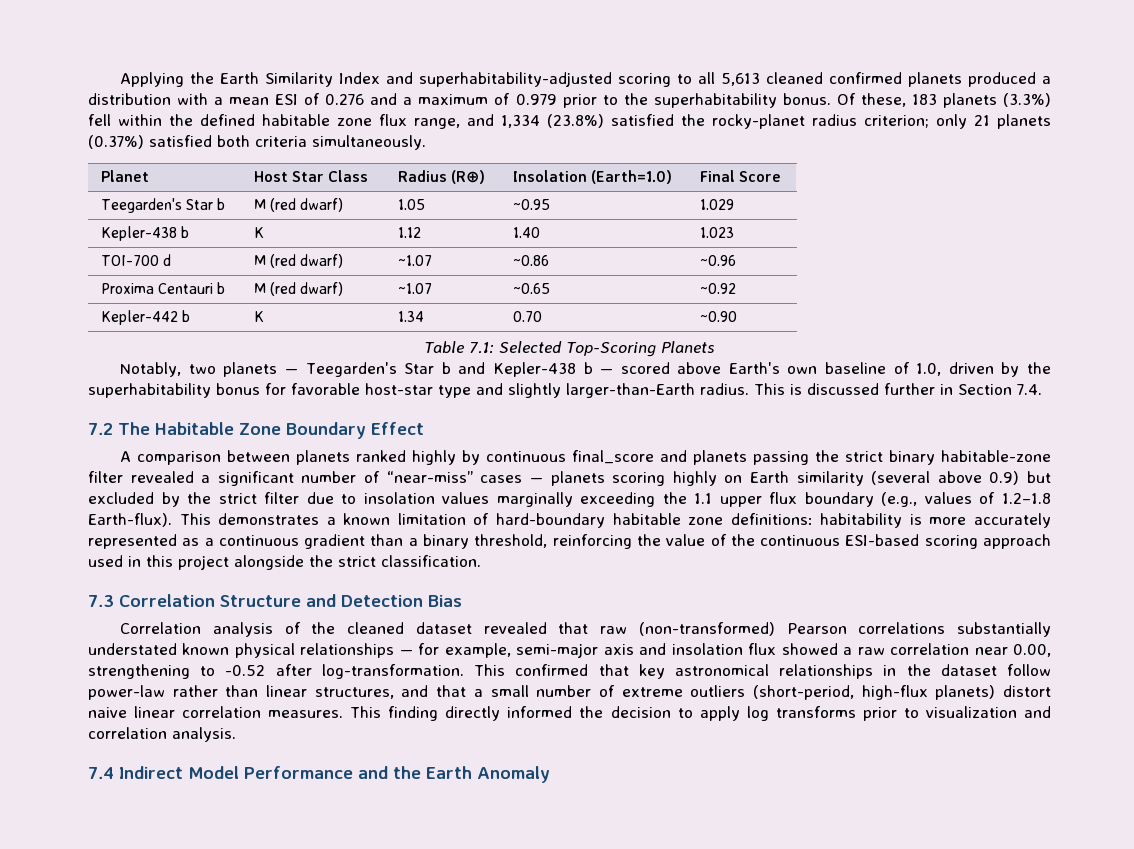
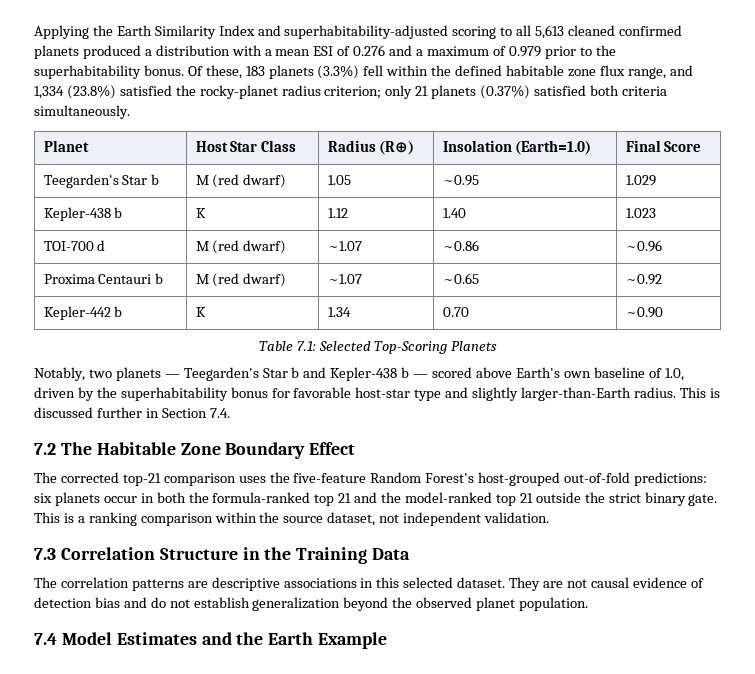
- A comparison between planets ranked highly by continuous final_score and planets passing the strict binary habitable-zone filter revealed a significant number of “near-miss” cases — planets scoring highly on Earth similarity (several above 0.9) but excluded by the strict filter due to insolation values marginally exceeding the 1.1 upper flux boundary (e.g., values of 1.2–1.8 Earth-flux). This demonstrates a known limitation of hard-boundary habitable zone definitions: habitability is more accurately represented as a continuous gradient than a binary threshold, reinforcing the value of the continuous ESI-based scoring approach used in this project alongside the strict classification.
- 7.3 Correlation Structure and Detection Bias
- Correlation analysis of the cleaned dataset revealed that raw (non-transformed) Pearson correlations substantially understated known physical relationships — for example, semi-major axis and insolation flux showed a raw correlation near 0.00, strengthening to -0.52 after log-transformation. This confirmed that key astronomical relationships in the dataset follow power-law rather than linear structures, and that a small number of extreme outliers (short-period, high-flux planets) distort naive linear correlation measures. This finding directly informed the decision to apply log transforms prior to visualization and correlation analysis.
- 7.4 Indirect Model Performance and the Earth Anomaly
+ The corrected top-21 comparison uses the five-feature Random Forest's host-grouped out-of-fold predictions: six planets occur in both the formula-ranked top 21 and the model-ranked top 21 outside the strict binary gate. This is a ranking comparison within the source dataset, not independent validation.
+ 7.3 Correlation Structure in the Training Data
+ The correlation patterns are descriptive associations in this selected dataset. They are not causal evidence of detection bias and do not establish generalization beyond the observed planet population.
+ 7.4 Model Estimates and the Earth Example

